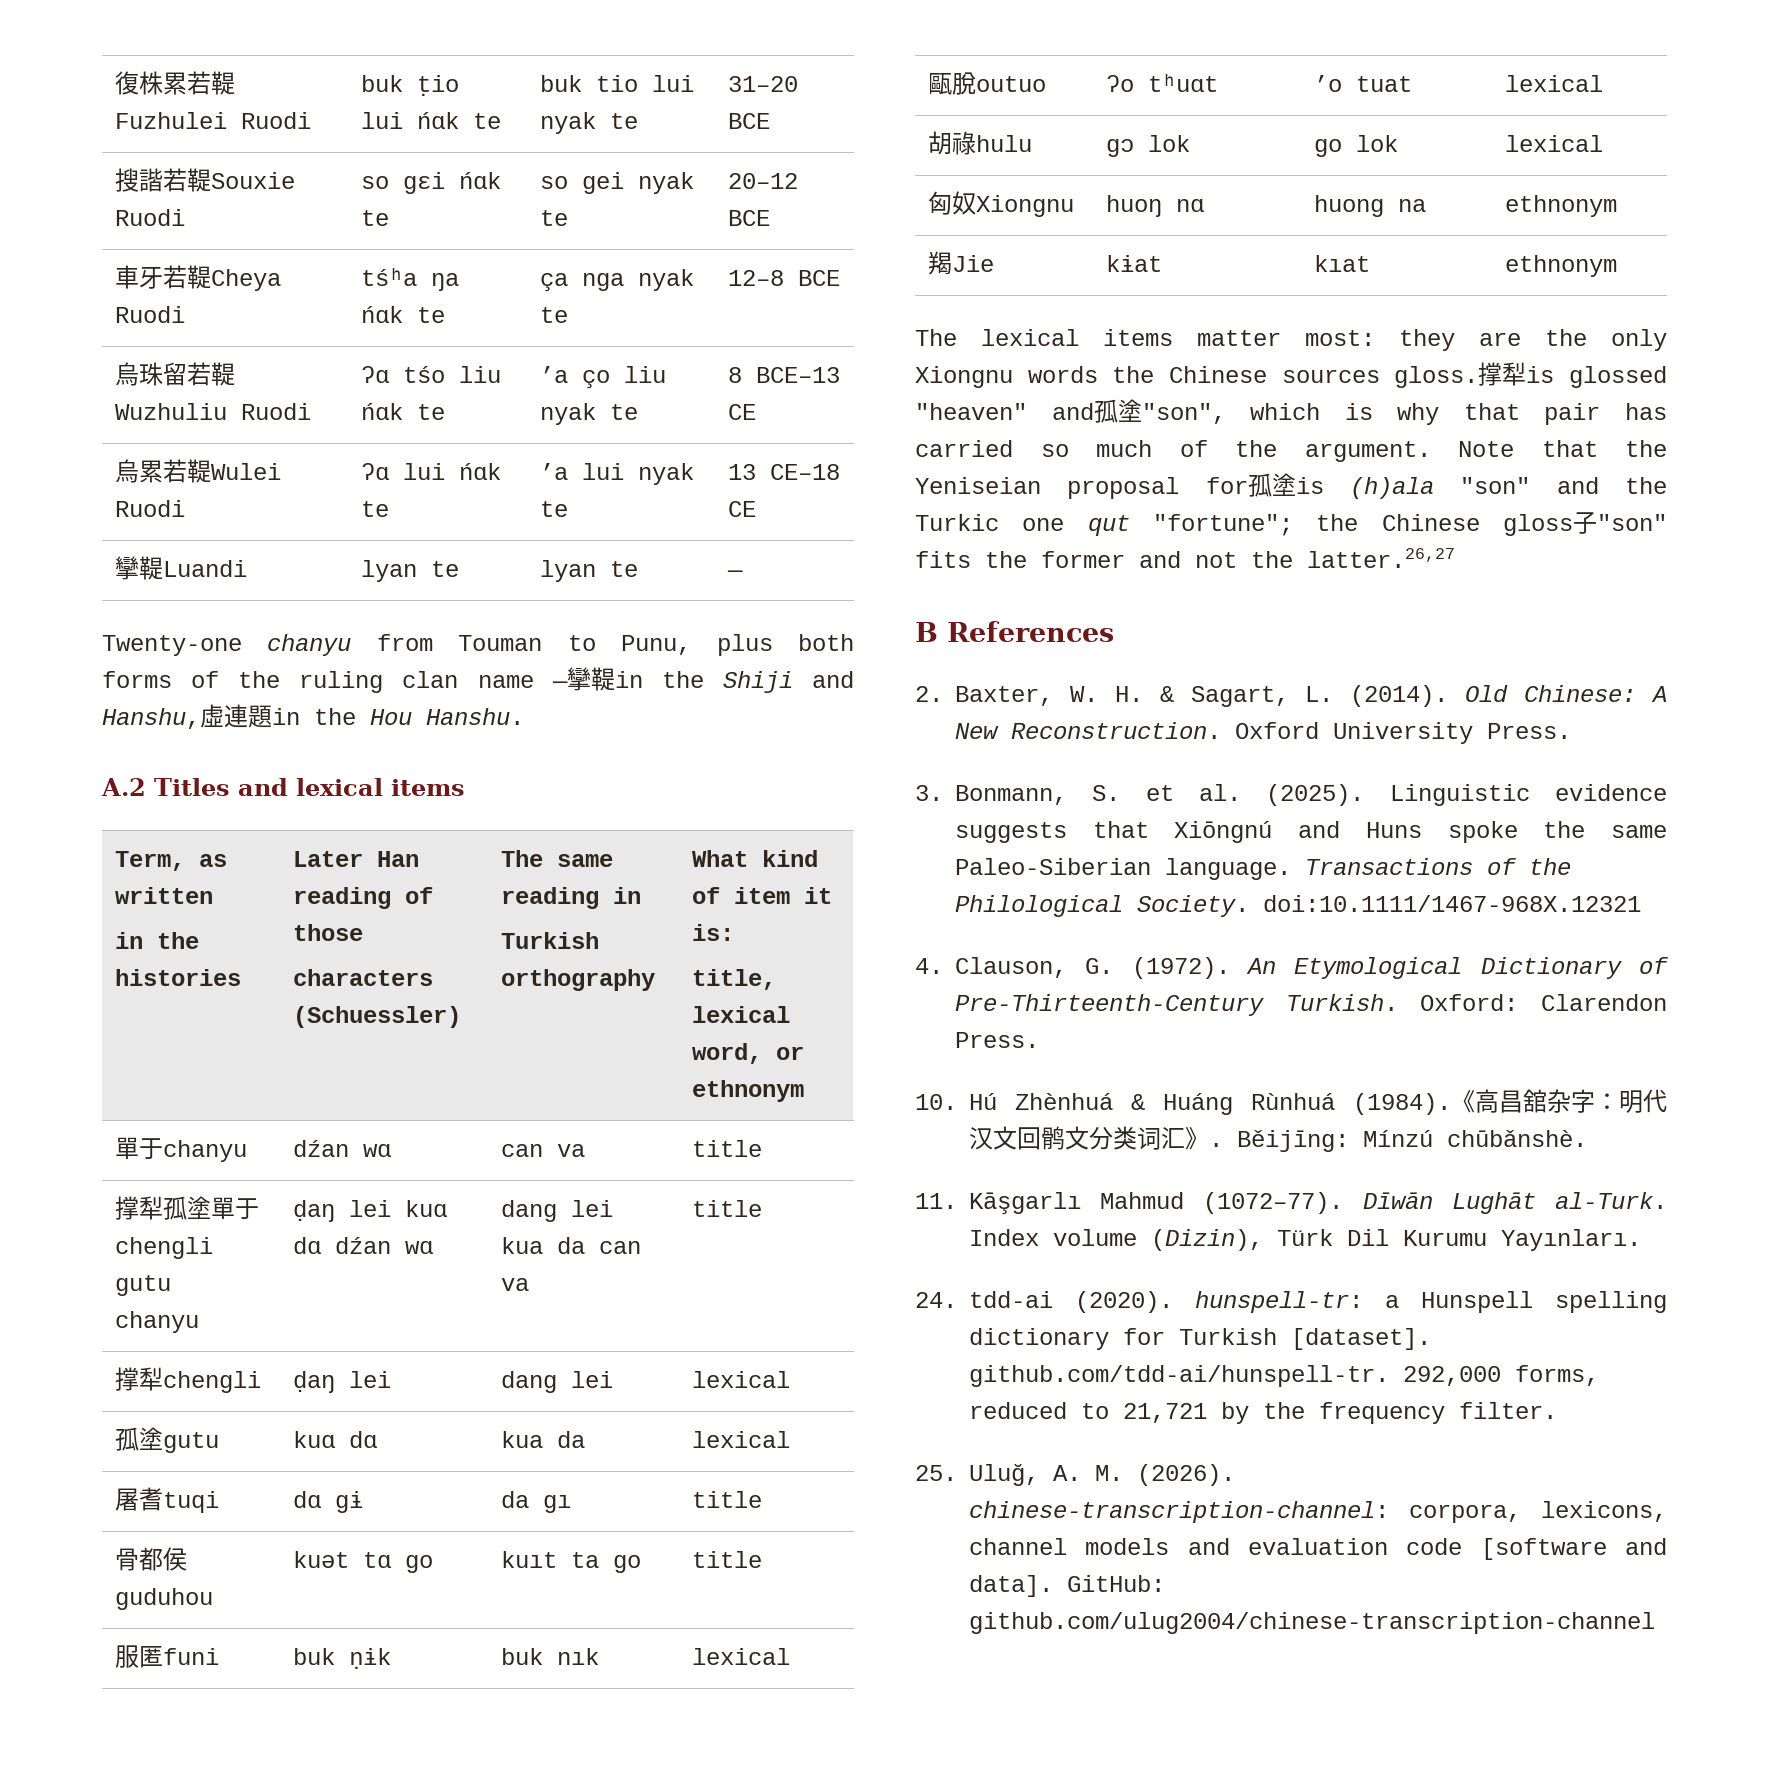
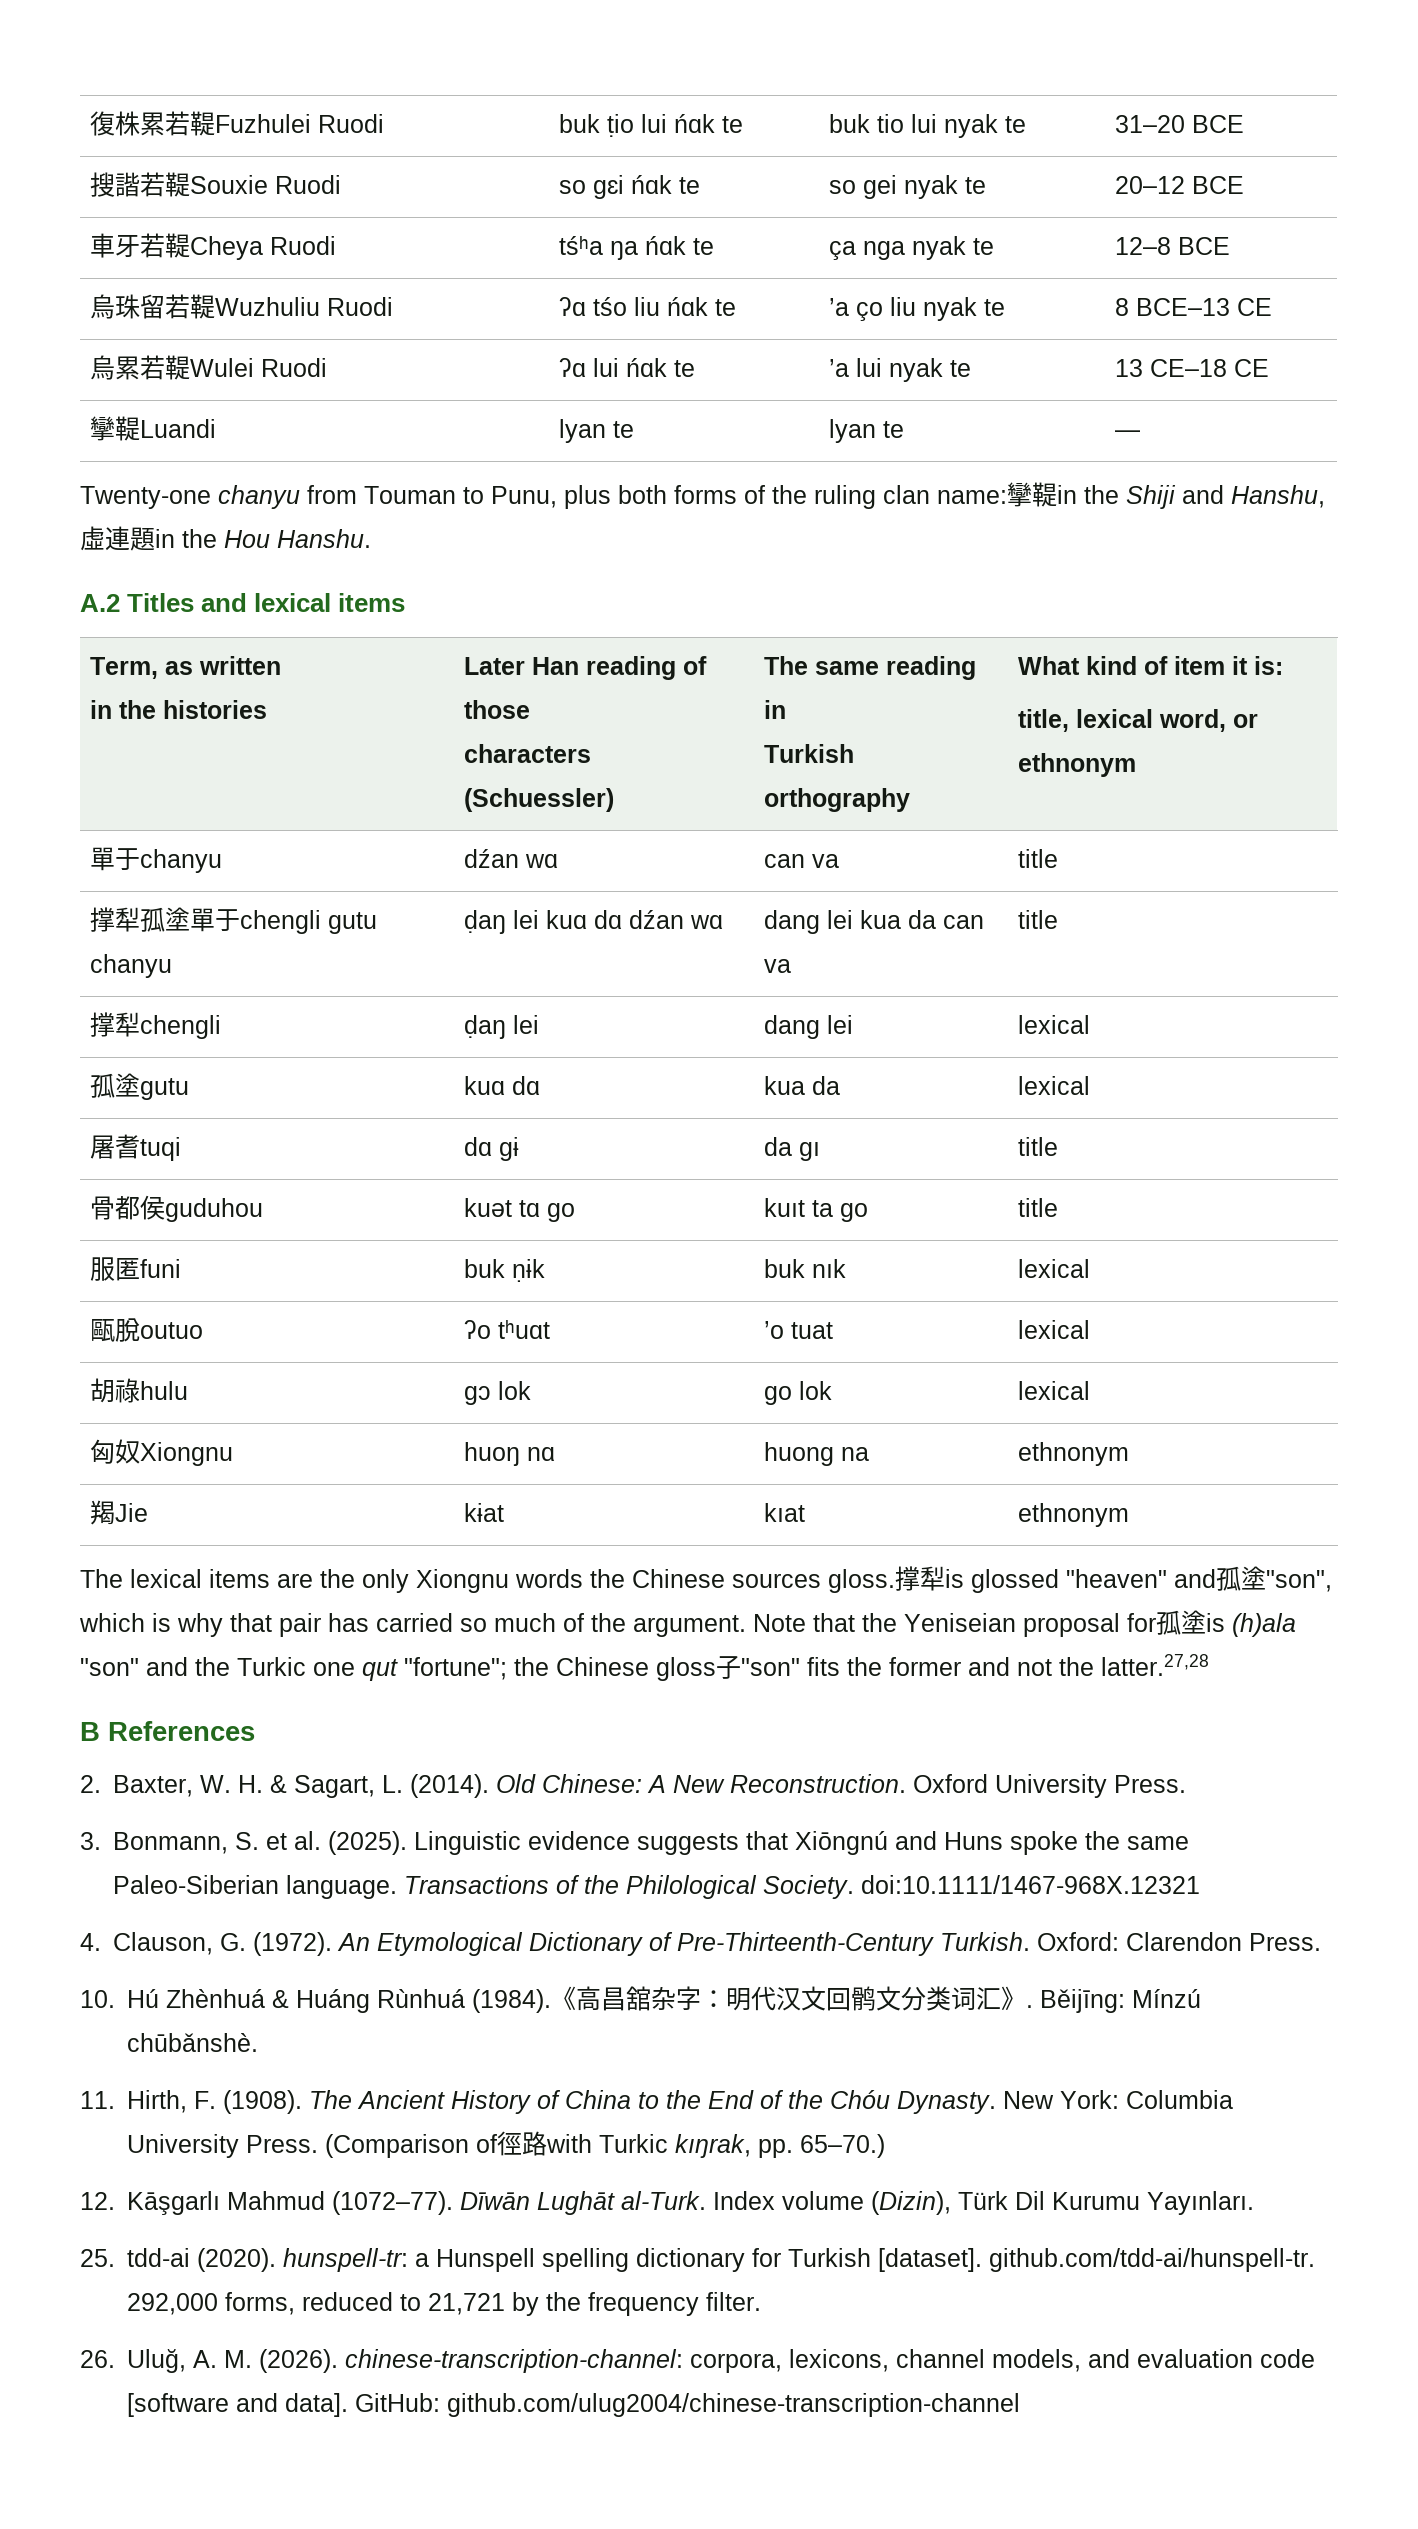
- Twenty-one chanyu from Touman to Punu, plus both forms of the ruling clan name —攣鞮in the Shiji and Hanshu,虛連題in the Hou Hanshu.
+ Twenty-one chanyu from Touman to Punu, plus both forms of the ruling clan name:攣鞮in the Shiji and Hanshu,虛連題in the Hou Hanshu.
- The lexical items matter most: they are the only Xiongnu words the Chinese sources gloss.
+ The lexical items are the only Xiongnu words the Chinese sources gloss.
- Note that the Yeniseian proposal for孤塗is (h)ala "son" and the Turkic one qut "fortune"; the Chinese gloss子"son" fits the former and not the latter.26,27
+ Note that the Yeniseian proposal for孤塗is (h)ala "son" and the Turkic one qut "fortune"; the Chinese gloss子"son" fits the former and not the latter.27,28
- 11. Kāşgarlı Mahmud (1072–77).
+ 11. Hirth, F. (1908). The Ancient History of China to the End of the Chóu Dynasty. New York: Columbia University Press. (Comparison of徑路with Turkic kıŋrak, pp. 65–70.)
+ 12. Kāşgarlı Mahmud (1072–77).
- 24. tdd-ai (2020). hunspell-tr: a Hunspell spelling dictionary for Turkish [dataset]. github.com/tdd-ai/hunspell-tr. 292,000 forms, reduced to 21,721 by the frequency filter.
+ 25. tdd-ai (2020). hunspell-tr: a Hunspell spelling dictionary for Turkish [dataset]. github.com/tdd-ai/hunspell-tr. 292,000 forms, reduced to 21,721 by the frequency filter.
- 25. Uluğ, A. M. (2026). chinese-transcription-channel: corpora, lexicons, channel models and evaluation code [software and data].
+ 26. Uluğ, A. M. (2026). chinese-transcription-channel: corpora, lexicons, channel models, and evaluation code [software and data].

